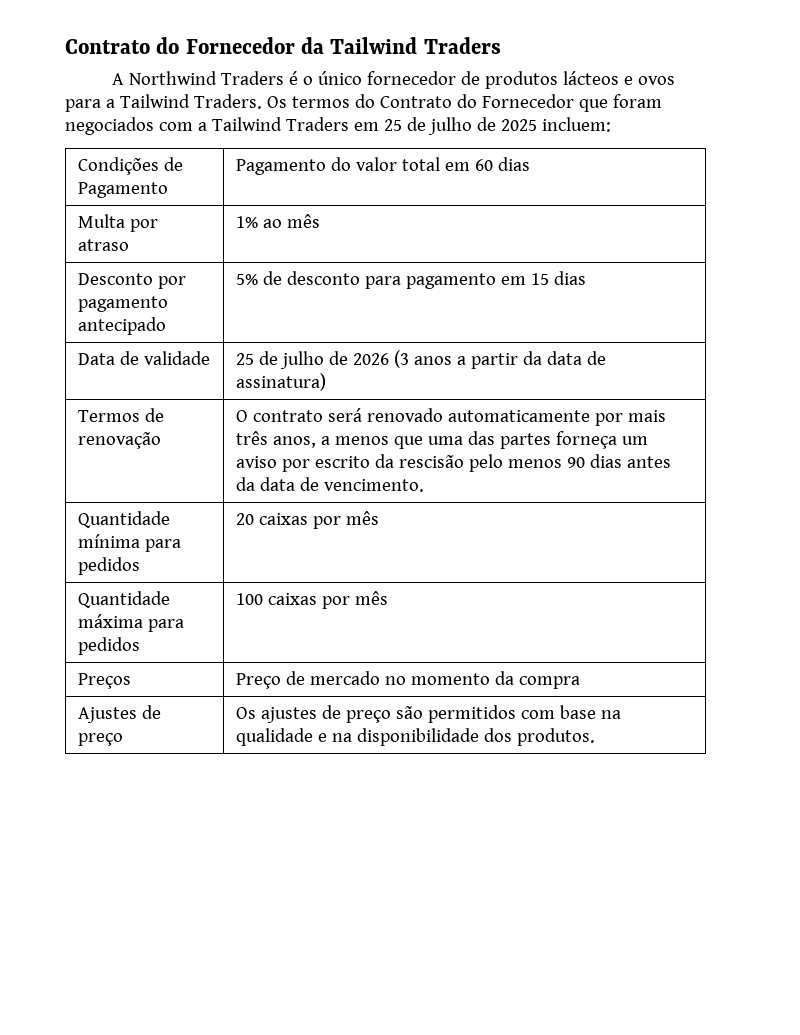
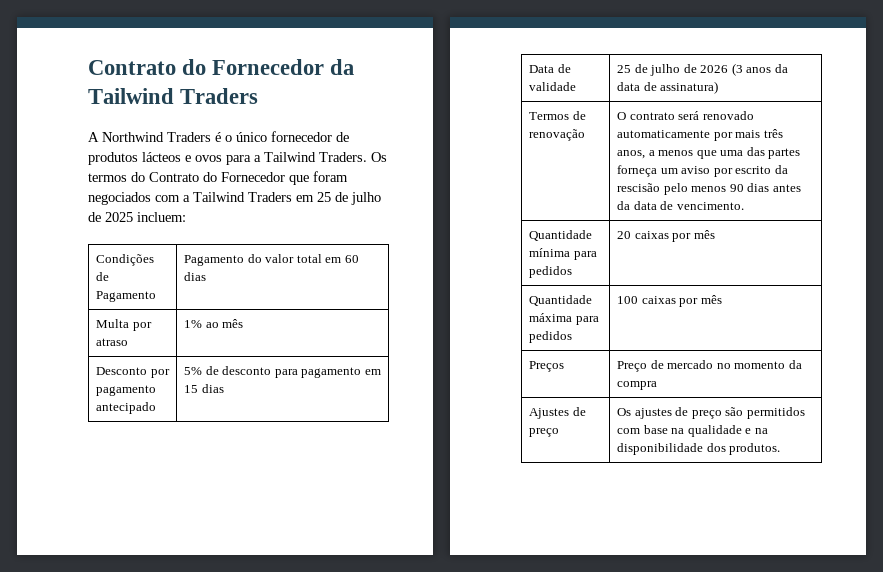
- Data de validade | 25 de julho de 2026 (3 anos a partir da data de assinatura)
+ Data de validade | 25 de julho de 2026 (3 anos da data de assinatura)

